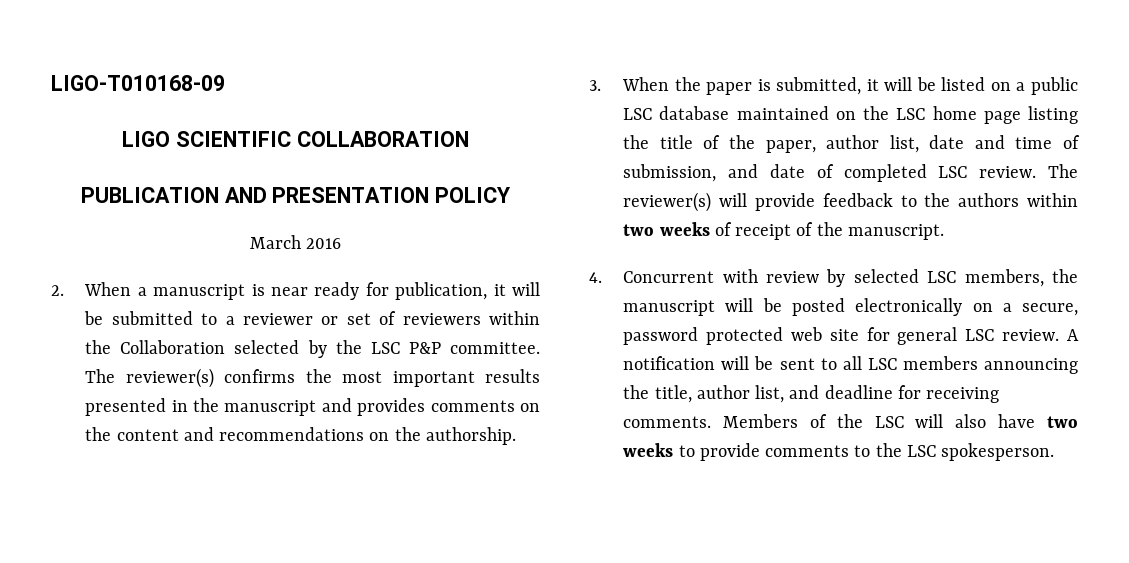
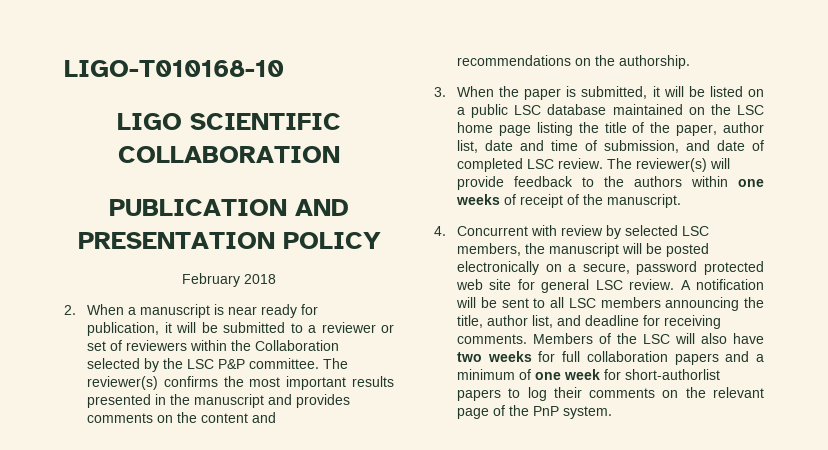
- LIGO-T010168-09
+ LIGO-T010168-10
- March 2016
+ February 2018
- The reviewer(s) will provide feedback to the authors within two weeks of receipt of the manuscript.
+ The reviewer(s) will provide feedback to the authors within one weeks of receipt of the manuscript.
- Members of the LSC will also have two weeks to provide comments to the LSC spokesperson.
+ Members of the LSC will also have two weeks for full collaboration papers and a minimum of one week for short-authorlist papers to log their comments on the relevant page of the PnP system.

